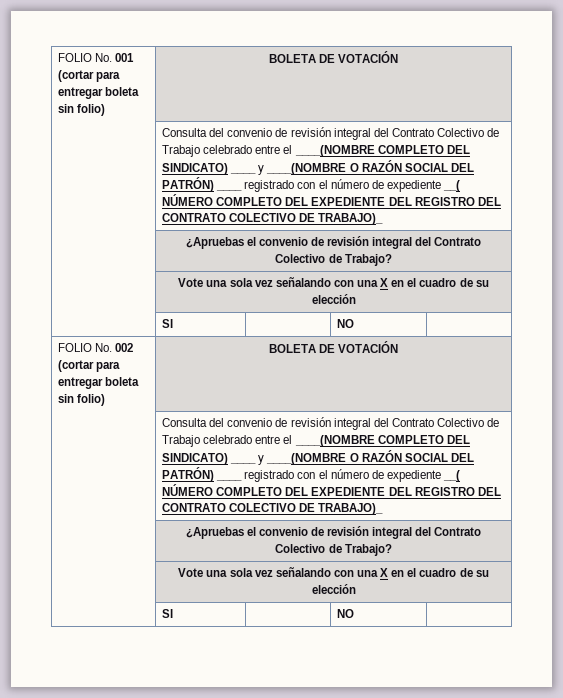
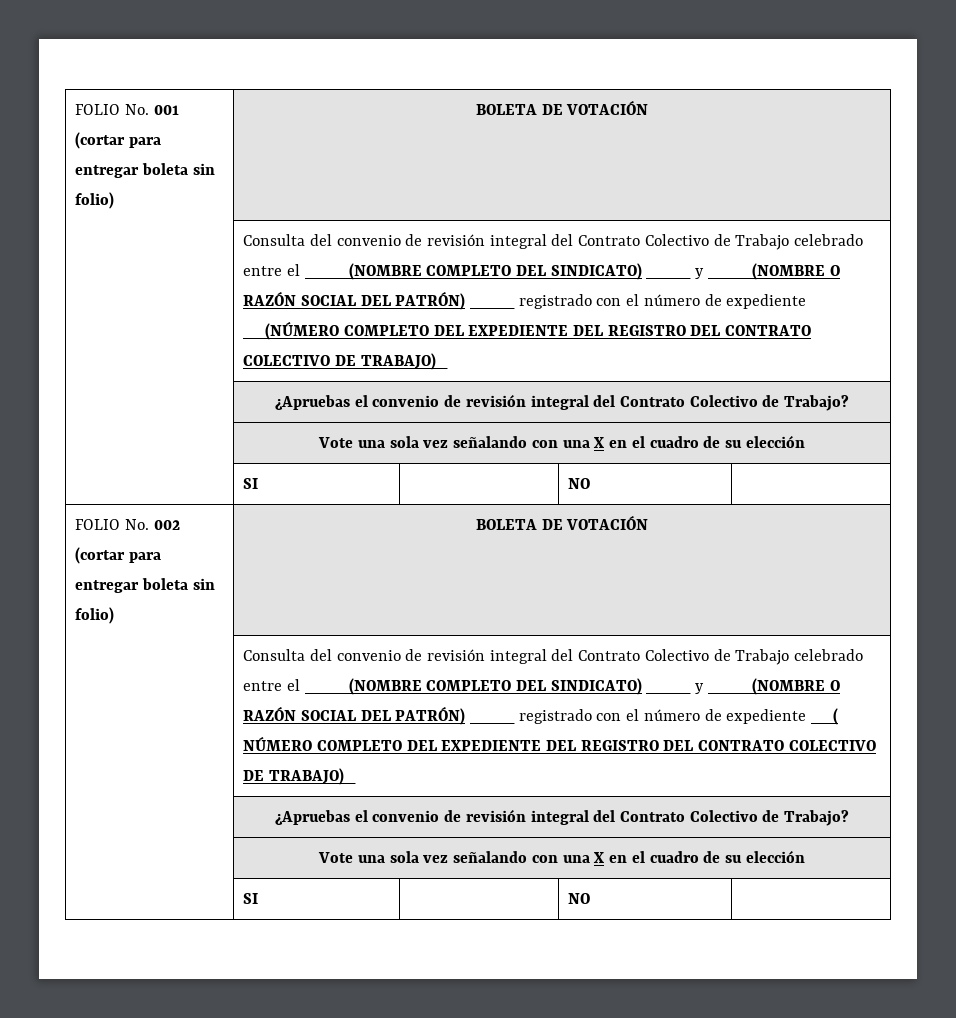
  FOLIO No. 001 (cortar para entregar boleta sin folio) | BOLETA DE VOTACIÓN
- | Consulta del convenio de revisión integral del Contrato Colectivo de Trabajo celebrado entre el ____(NOMBRE COMPLETO DEL SINDICATO) ____ y ____(NOMBRE O RAZÓN SOCIAL DEL PATRÓN) ____ registrado con el número de expediente __( NÚMERO COMPLETO DEL EXPEDIENTE DEL REGISTRO DEL CONTRATO COLECTIVO DE TRABAJO)_
+ | Consulta del convenio de revisión integral del Contrato Colectivo de Trabajo celebrado entre el ____(NOMBRE COMPLETO DEL SINDICATO) ____ y ____(NOMBRE O RAZÓN SOCIAL DEL PATRÓN) ____ registrado con el número de expediente __(NÚMERO COMPLETO DEL EXPEDIENTE DEL REGISTRO DEL CONTRATO COLECTIVO DE TRABAJO)_

